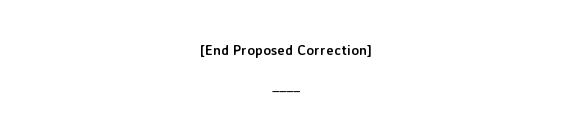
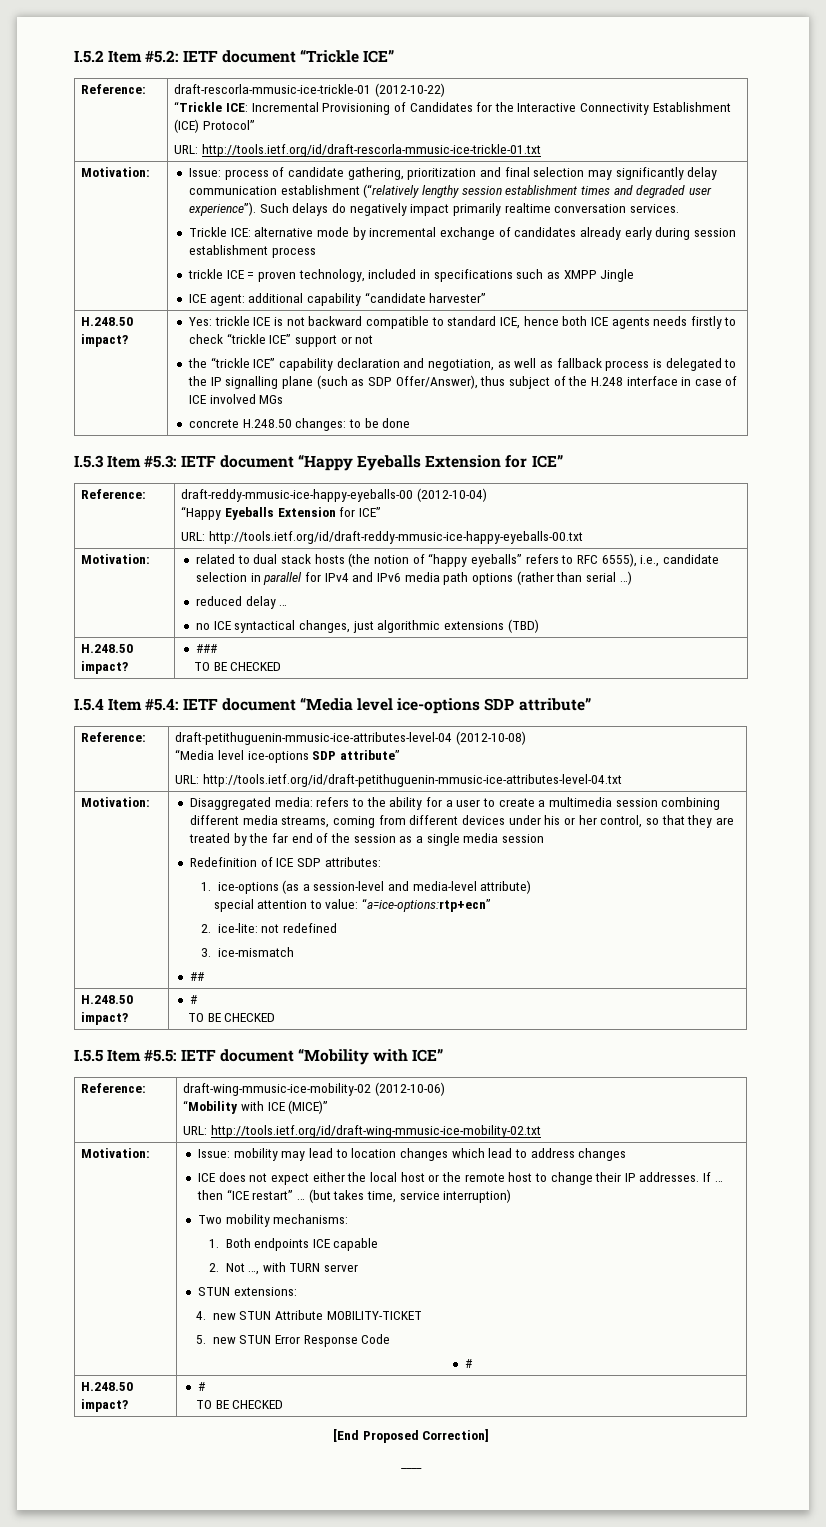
+ I.5.2 Item #5.2: IETF document “Trickle ICE”
+ Reference: | draft-rescorla-mmusic-ice-trickle-01 (2012-10-22)
+ “Trickle ICE: Incremental Provisioning of Candidates for the Interactive Connectivity Establishment (ICE) Protocol”
+ URL: http://tools.ietf.org/id/draft-rescorla-mmusic-ice-trickle-01.txt
+ Motivation: | Issue: process of candidate gathering, prioritization and final selection may significantly delay communication establishment (“relatively lengthy session establishment times and degraded user experience”). Such delays do negatively impact primarily realtime conversation services.
+ Trickle ICE: alternative mode by incremental exchange of candidates already early during session establishment process
+ trickle ICE = proven technology, included in specifications such as XMPP Jingle
+ ICE agent: additional capability “candidate harvester”
+ H.248.50 impact? | Yes: trickle ICE is not backward compatible to standard ICE, hence both ICE agents needs firstly to check “trickle ICE” support or not
+ the “trickle ICE” capability declaration and negotiation, as well as fallback process is delegated to the IP signalling plane (such as SDP Offer/Answer), thus subject of the H.248 interface in case of ICE involved MGs
+ concrete H.248.50 changes: to be done
+ I.5.3 Item #5.3: IETF document “Happy Eyeballs Extension for ICE”
+ Reference: | draft-reddy-mmusic-ice-happy-eyeballs-00 (2012-10-04)
+ “Happy Eyeballs Extension for ICE”
+ URL: http://tools.ietf.org/id/draft-reddy-mmusic-ice-happy-eyeballs-00.txt
+ Motivation: | related to dual stack hosts (the notion of “happy eyeballs” refers to RFC 6555), i.e., candidate selection in parallel for IPv4 and IPv6 media path options (rather than serial …)
+ reduced delay …
+ no ICE syntactical changes, just algorithmic extensions (TBD)
+ H.248.50 impact? | ###
+ TO BE CHECKED
+ I.5.4 Item #5.4: IETF document “Media level ice-options SDP attribute”
+ Reference: | draft-petithuguenin-mmusic-ice-attributes-level-04 (2012-10-08)
+ “Media level ice-options SDP attribute”
+ URL: http://tools.ietf.org/id/draft-petithuguenin-mmusic-ice-attributes-level-04.txt
+ Motivation: | Disaggregated media: refers to the ability for a user to create a multimedia session combining different media streams, coming from different devices under his or her control, so that they are treated by the far end of the session as a single media session
+ Redefinition of ICE SDP attributes:
+ 1. ice-options (as a session-level and media-level attribute)
+ special attention to value: “a=ice-options:rtp+ecn”
+ 2. ice-lite: not redefined
+ 3. ice-mismatch
+ ##
+ H.248.50 impact? | #
+ TO BE CHECKED
+ I.5.5 Item #5.5: IETF document “Mobility with ICE”
+ Reference: | draft-wing-mmusic-ice-mobility-02 (2012-10-06)
+ “Mobility with ICE (MICE)”
+ URL: http://tools.ietf.org/id/draft-wing-mmusic-ice-mobility-02.txt
+ Motivation: | Issue: mobility may lead to location changes which lead to address changes
+ ICE does not expect either the local host or the remote host to change their IP addresses. If … then “ICE restart” … (but takes time, service interruption)
+ Two mobility mechanisms:
+ 1. Both endpoints ICE capable
+ 2. Not …, with TURN server
+ STUN extensions:
+ 4. new STUN Attribute MOBILITY-TICKET
+ 5. new STUN Error Response Code
+ #
+ H.248.50 impact? | #
+ TO BE CHECKED

